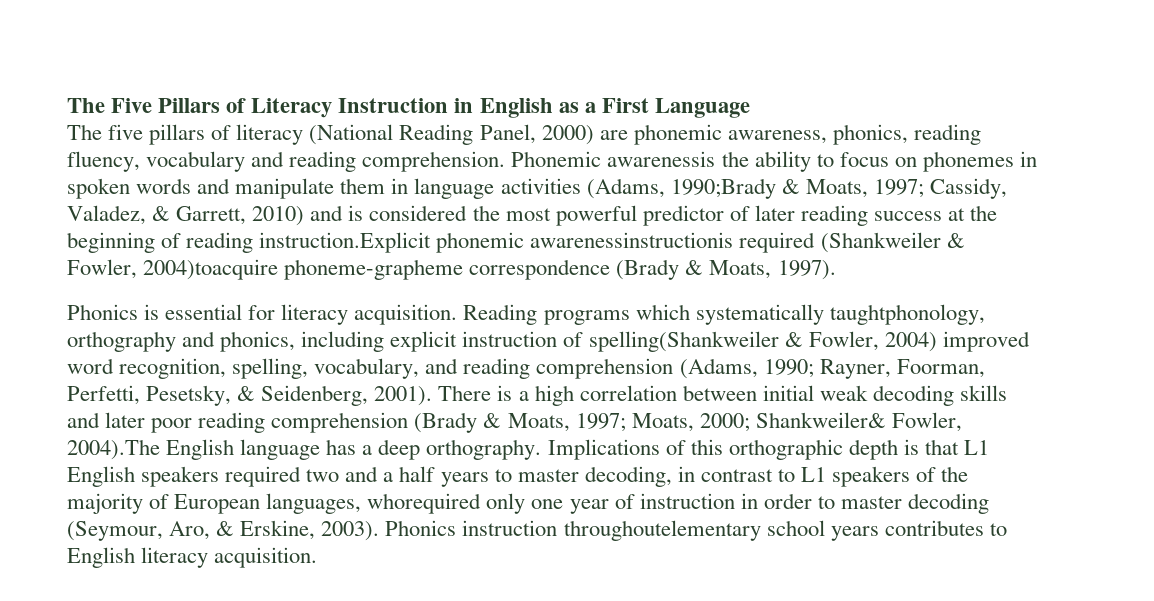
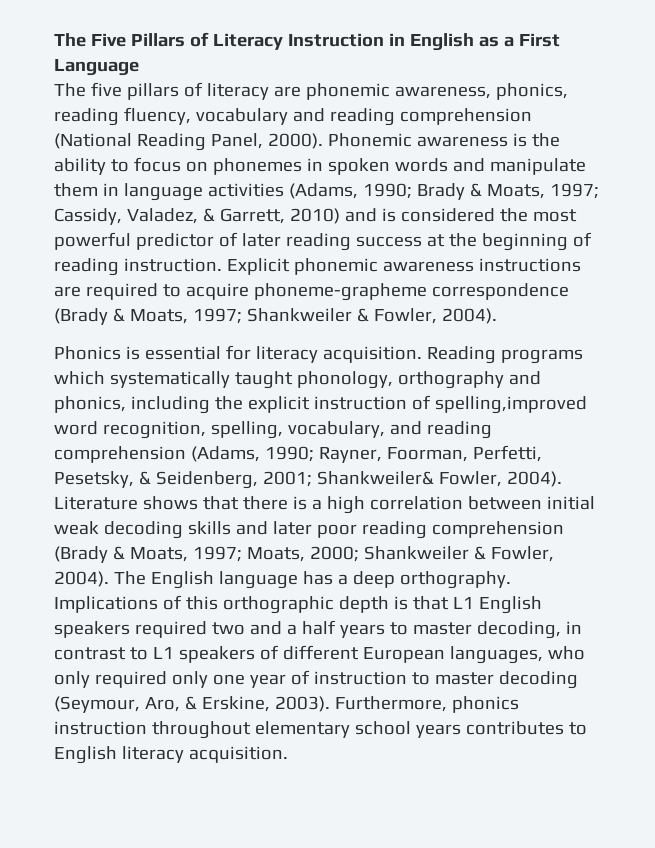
- The five pillars of literacy (National Reading Panel, 2000) are phonemic awareness, phonics, reading fluency, vocabulary and reading comprehension. Phonemic awarenessis the ability to focus on phonemes in spoken words and manipulate them in language activities (Adams, 1990;Brady & Moats, 1997; Cassidy, Valadez, & Garrett, 2010) and is considered the most powerful predictor of later reading success at the beginning of reading instruction.Explicit phonemic awarenessinstructionis required (Shankweiler & Fowler, 2004)toacquire phoneme-grapheme correspondence (Brady & Moats, 1997).
+ The five pillars of literacy are phonemic awareness, phonics, reading fluency, vocabulary and reading comprehension (National Reading Panel, 2000). Phonemic awareness is the ability to focus on phonemes in spoken words and manipulate them in language activities (Adams, 1990; Brady & Moats, 1997; Cassidy, Valadez, & Garrett, 2010) and is considered the most powerful predictor of later reading success at the beginning of reading instruction. Explicit phonemic awareness instructions are required to acquire phoneme-grapheme correspondence (Brady & Moats, 1997; Shankweiler & Fowler, 2004).
- Reading programs which systematically taughtphonology, orthography and phonics, including explicit instruction of spelling(Shankweiler & Fowler, 2004) improved word recognition, spelling, vocabulary, and reading comprehension (Adams, 1990; Rayner, Foorman, Perfetti, Pesetsky, & Seidenberg, 2001). There is a high correlation between initial weak decoding skills and later poor reading comprehension (Brady & Moats, 1997; Moats, 2000; Shankweiler& Fowler, 2004).The English language has a deep orthography.
+ Reading programs which systematically taught phonology, orthography and phonics, including the explicit instruction of spelling,improved word recognition, spelling, vocabulary, and reading comprehension (Adams, 1990; Rayner, Foorman, Perfetti, Pesetsky, & Seidenberg, 2001; Shankweiler& Fowler, 2004). Literature shows that there is a high correlation between initial weak decoding skills and later poor reading comprehension (Brady & Moats, 1997; Moats, 2000; Shankweiler & Fowler, 2004). The English language has a deep orthography.
- Implications of this orthographic depth is that L1 English speakers required two and a half years to master decoding, in contrast to L1 speakers of the majority of European languages, whorequired only one year of instruction in order to master decoding (Seymour, Aro, & Erskine, 2003).
+ Implications of this orthographic depth is that L1 English speakers required two and a half years to master decoding, in contrast to L1 speakers of different European languages, who only required only one year of instruction to master decoding (Seymour, Aro, & Erskine, 2003).
- Phonics instruction throughoutelementary school years contributes to English literacy acquisition.
+ Furthermore, phonics instruction throughout elementary school years contributes to English literacy acquisition.

